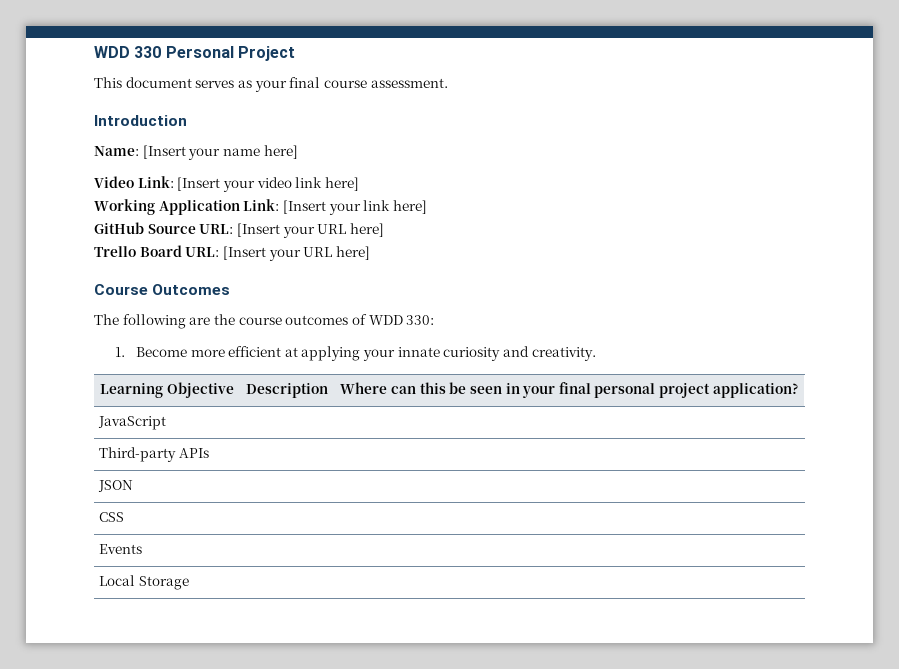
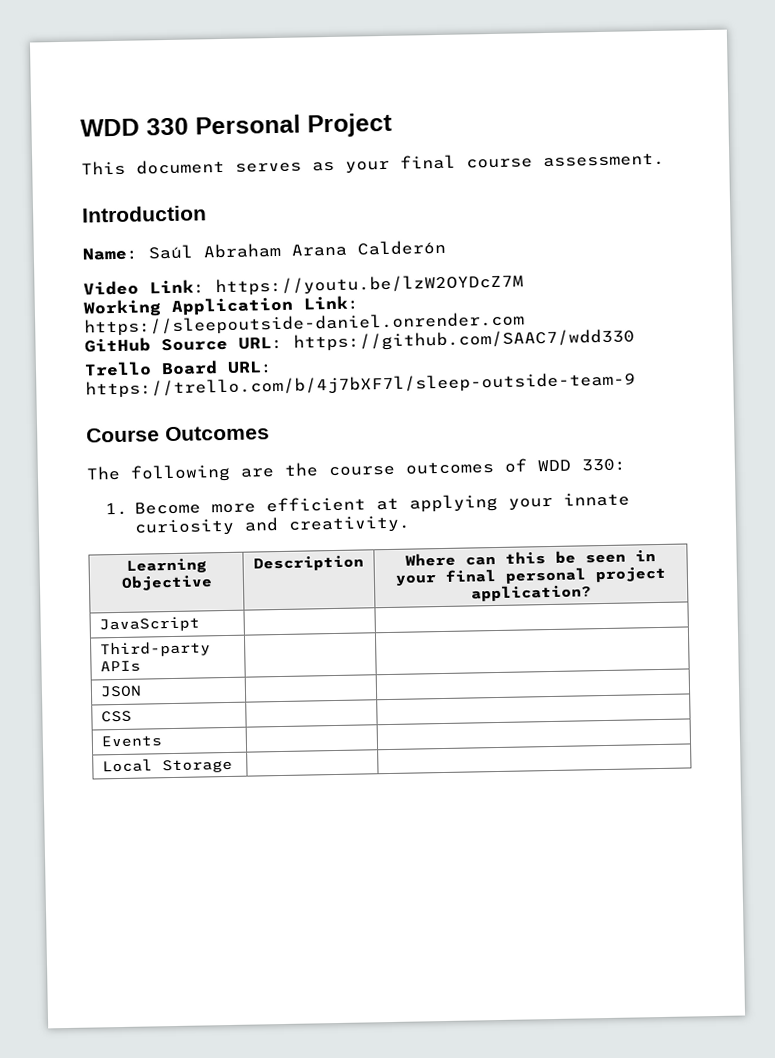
- Name: [Insert your name here]
- Video Link: [Insert your video link here]
+ Name: Saúl Abraham Arana Calderón
+ Video Link: https://youtu.be/lzW2OYDcZ7M
- Working Application Link: [Insert your link here]
+ Working Application Link: https://sleepoutside-daniel.onrender.com
- GitHub Source URL: [Insert your URL here]
+ GitHub Source URL: https://github.com/SAAC7/wdd330
- Trello Board URL: [Insert your URL here]
+ Trello Board URL: https://trello.com/b/4j7bXF7l/sleep-outside-team-9

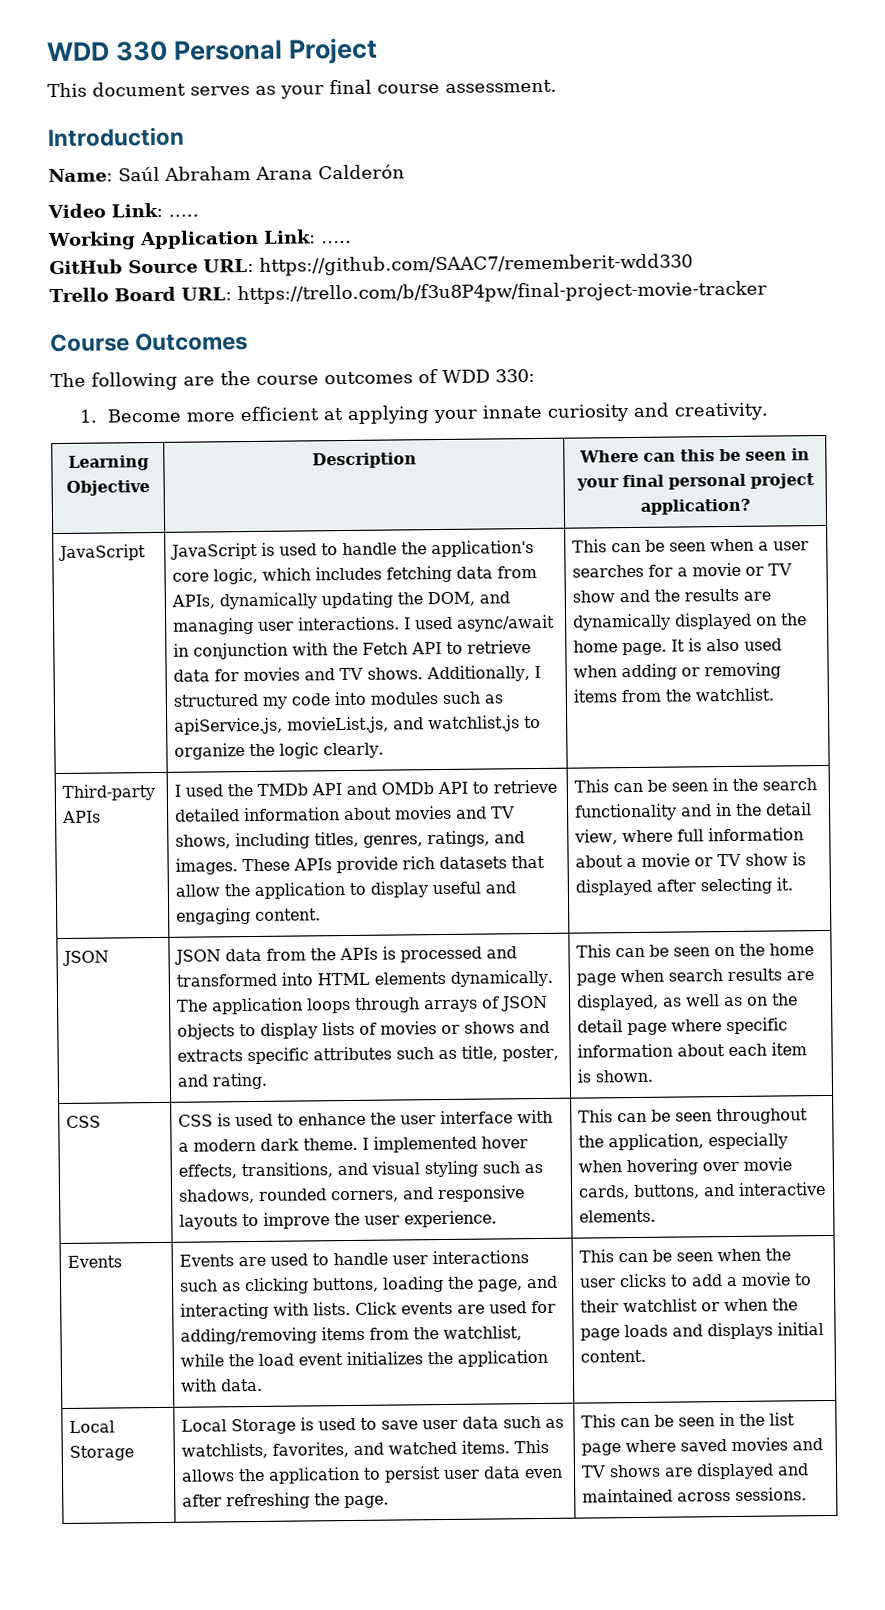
- Video Link: https://youtu.be/lzW2OYDcZ7M
+ Video Link: …..
- Working Application Link: https://sleepoutside-daniel.onrender.com
+ Working Application Link: …..
- GitHub Source URL: https://github.com/SAAC7/wdd330
+ GitHub Source URL: https://github.com/SAAC7/rememberit-wdd330
- Trello Board URL: https://trello.com/b/4j7bXF7l/sleep-outside-team-9
+ Trello Board URL: https://trello.com/b/f3u8P4pw/final-project-movie-tracker
- Third-party APIs | |
- JSON | |
- CSS | |
- Events | |
- Local Storage | |
+ JavaScript is used to handle the application's core logic, which includes fetching data from APIs, dynamically updating the DOM, and managing user interactions. I used async/await in conjunction with the Fetch API to retrieve data for movies and TV shows. Additionally, I structured my code into modules such as apiService.js, movieList.js, and watchlist.js to organize the logic clearly. | This can be seen when a user searches for a movie or TV show and the results are dynamically displayed on the home page. It is also used when adding or removing items from the watchlist.
+ Third-party APIs | I used the TMDb API and OMDb API to retrieve detailed information about movies and TV shows, including titles, genres, ratings, and images. These APIs provide rich datasets that allow the application to display useful and engaging content. | This can be seen in the search functionality and in the detail view, where full information about a movie or TV show is displayed after selecting it.
+ JSON | JSON data from the APIs is processed and transformed into HTML elements dynamically. The application loops through arrays of JSON objects to display lists of movies or shows and extracts specific attributes such as title, poster, and rating. | This can be seen on the home page when search results are displayed, as well as on the detail page where specific information about each item is shown.
+ CSS | CSS is used to enhance the user interface with a modern dark theme. I implemented hover effects, transitions, and visual styling such as shadows, rounded corners, and responsive layouts to improve the user experience. | This can be seen throughout the application, especially when hovering over movie cards, buttons, and interactive elements.
+ Events | Events are used to handle user interactions such as clicking buttons, loading the page, and interacting with lists. Click events are used for adding/removing items from the watchlist, while the load event initializes the application with data. | This can be seen when the user clicks to add a movie to their watchlist or when the page loads and displays initial content.
+ Local Storage | Local Storage is used to save user data such as watchlists, favorites, and watched items. This allows the application to persist user data even after refreshing the page. | This can be seen in the list page where saved movies and TV shows are displayed and maintained across sessions.

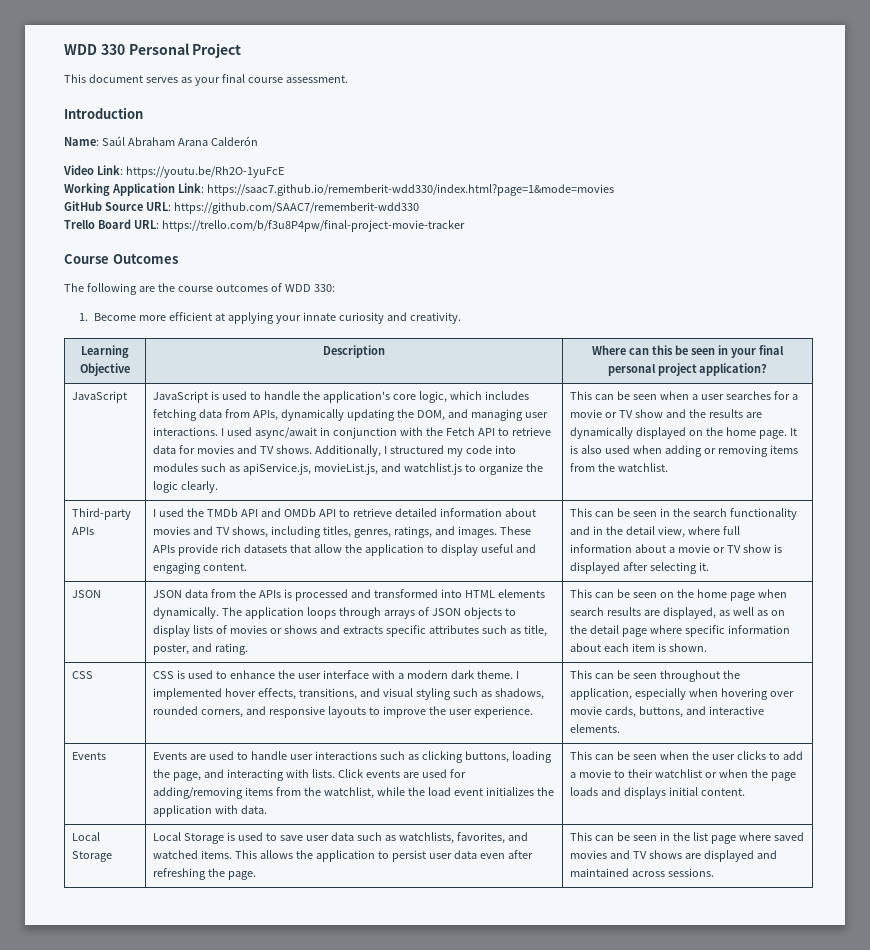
- Video Link: …..
+ Video Link: https://youtu.be/Rh2O-1yuFcE
- Working Application Link: …..
+ Working Application Link: https://saac7.github.io/rememberit-wdd330/index.html?page=1&mode=movies

